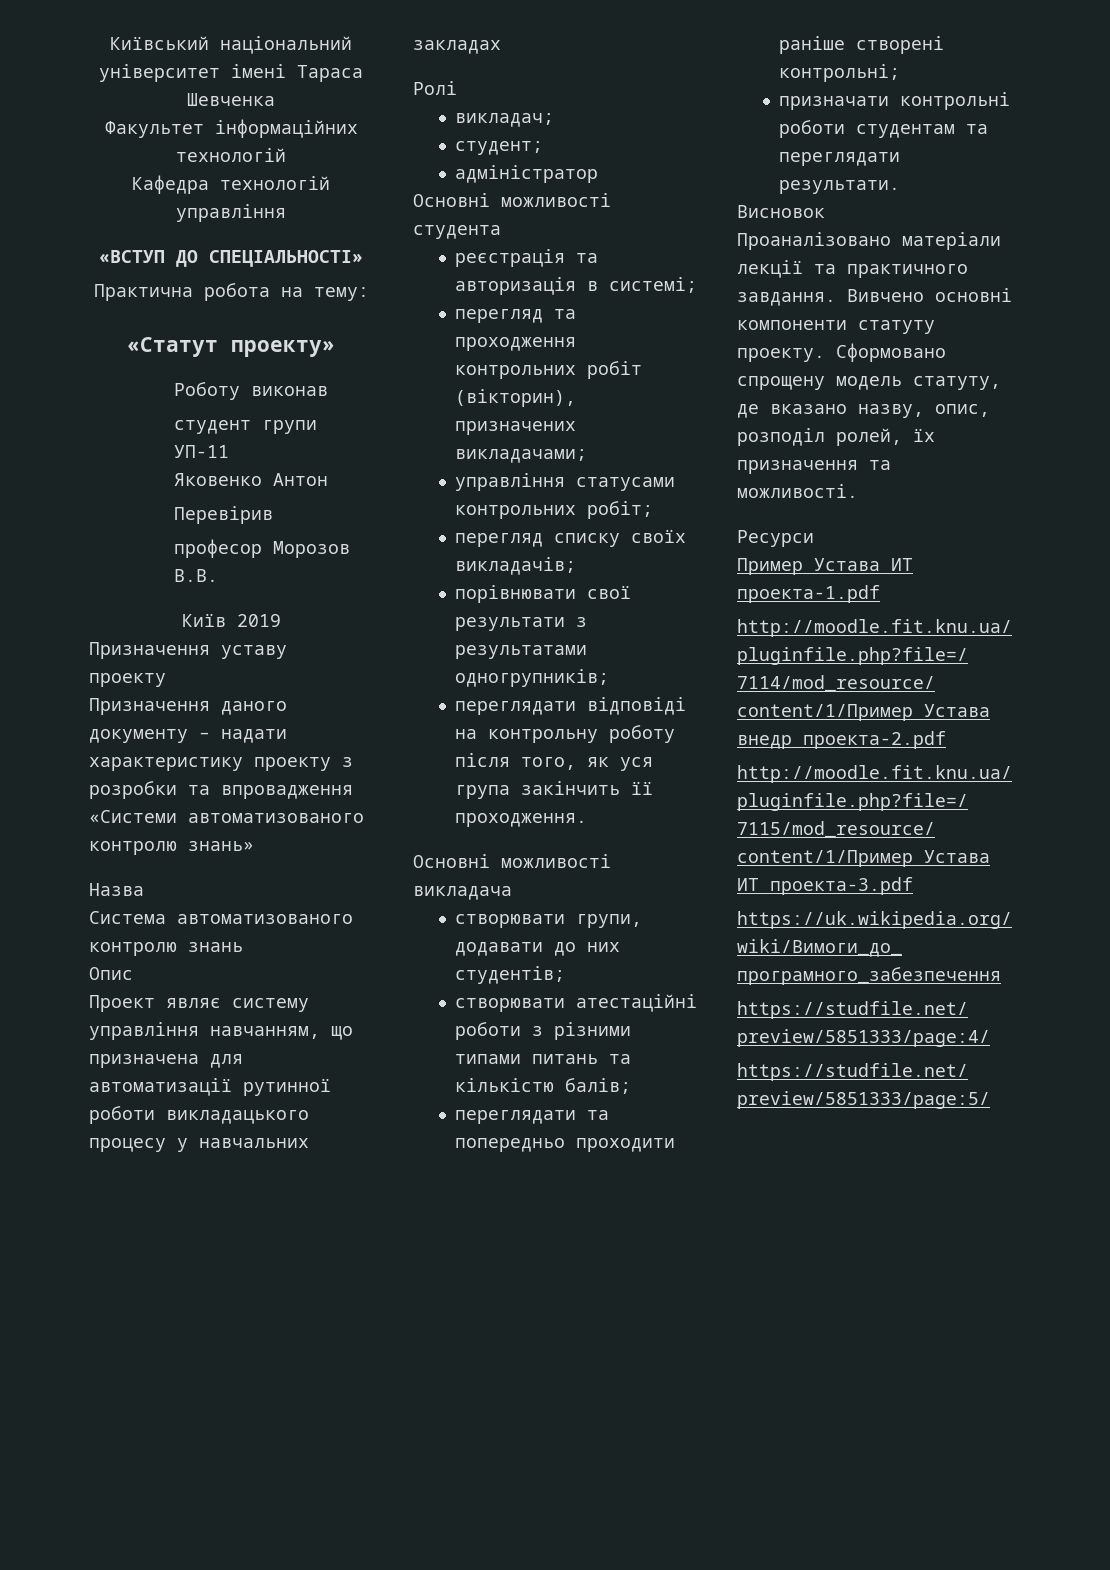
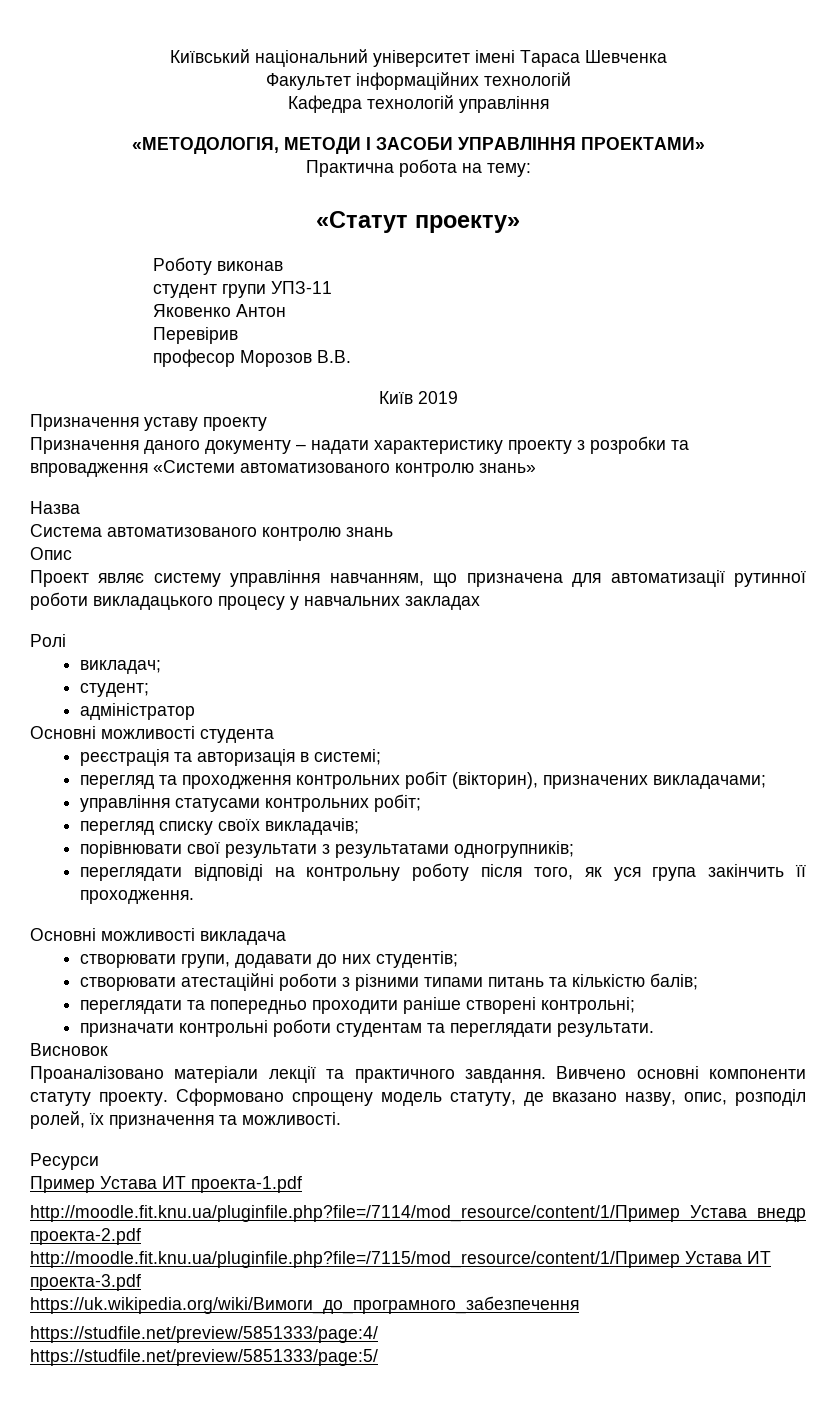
- «ВСТУП ДО СПЕЦІАЛЬНОСТІ»
+ «МЕТОДОЛОГІЯ, МЕТОДИ І ЗАСОБИ УПРАВЛІННЯ ПРОЕКТАМИ»
- студент групи УП-11
+ студент групи УПЗ-11

